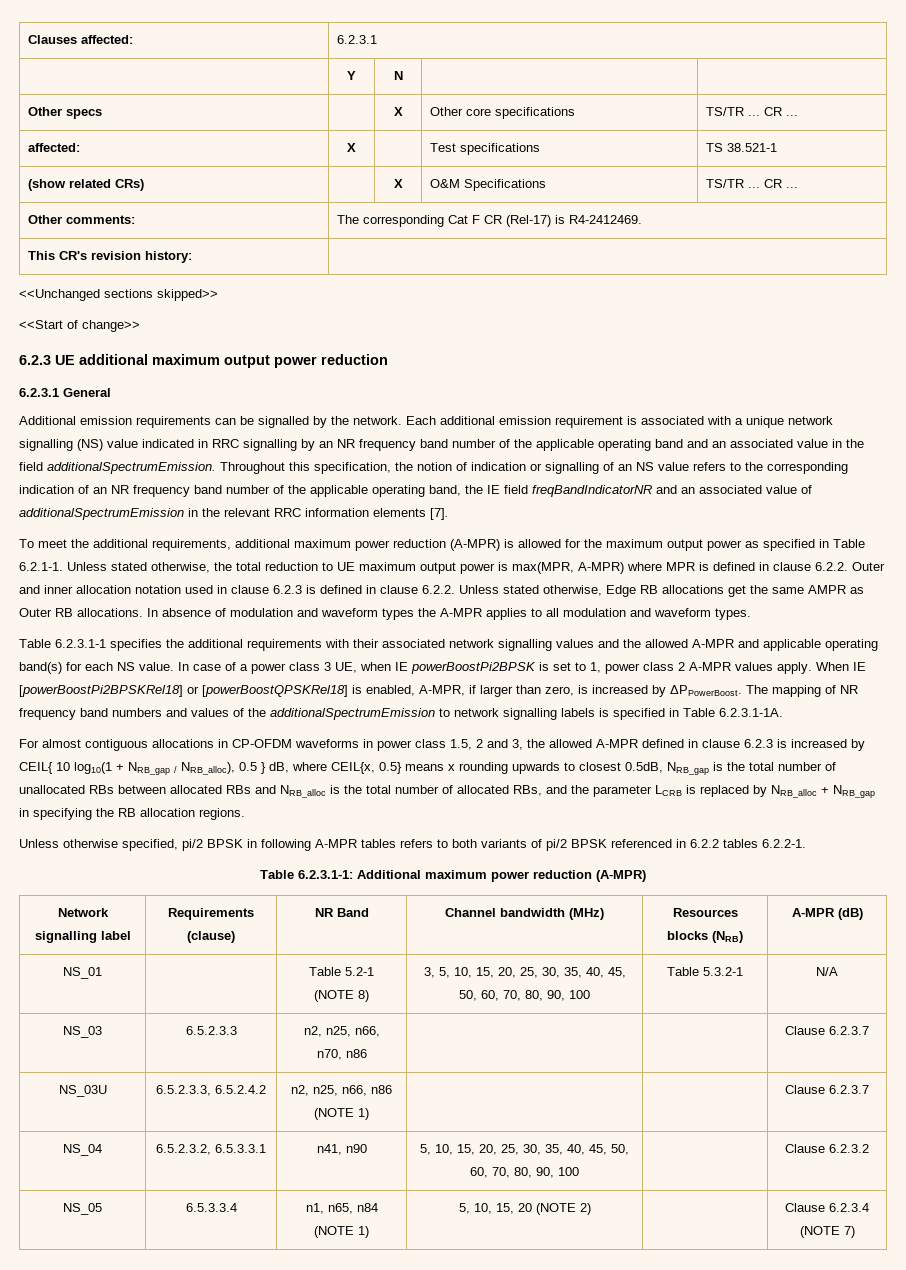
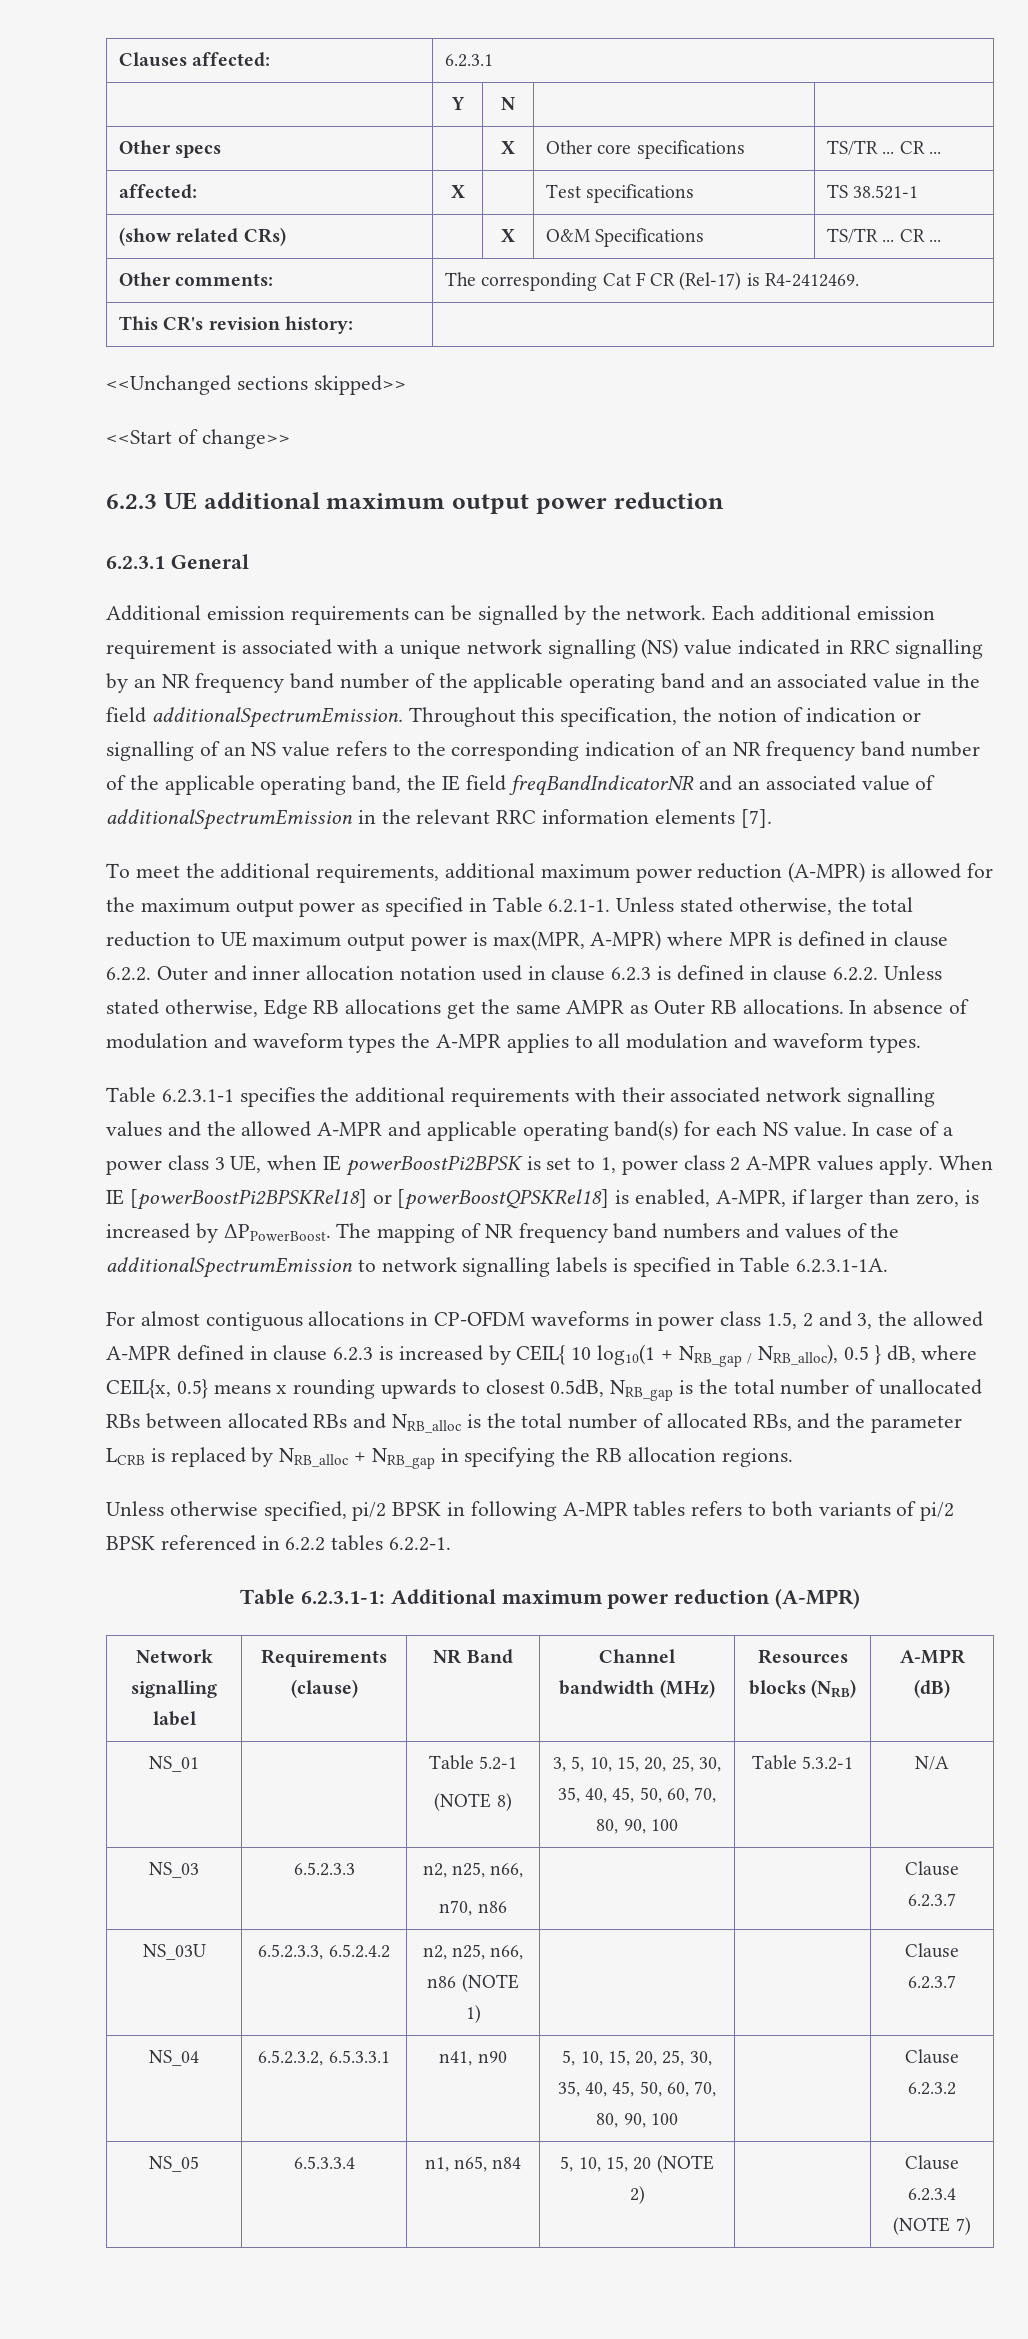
- NS_05 | 6.5.3.3.4 | n1, n65, n84 (NOTE 1) | 5, 10, 15, 20 (NOTE 2) | | Clause 6.2.3.4 (NOTE 7)
+ NS_05 | 6.5.3.3.4 | n1, n65, n84 | 5, 10, 15, 20 (NOTE 2) | | Clause 6.2.3.4 (NOTE 7)

